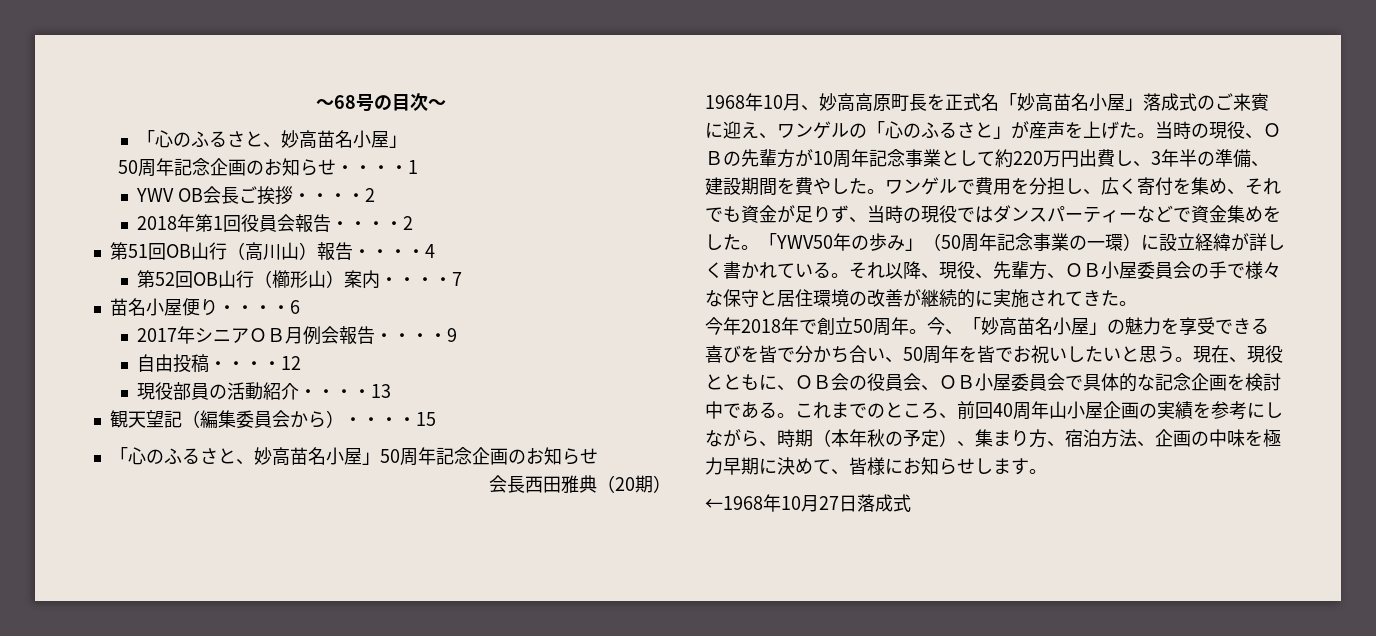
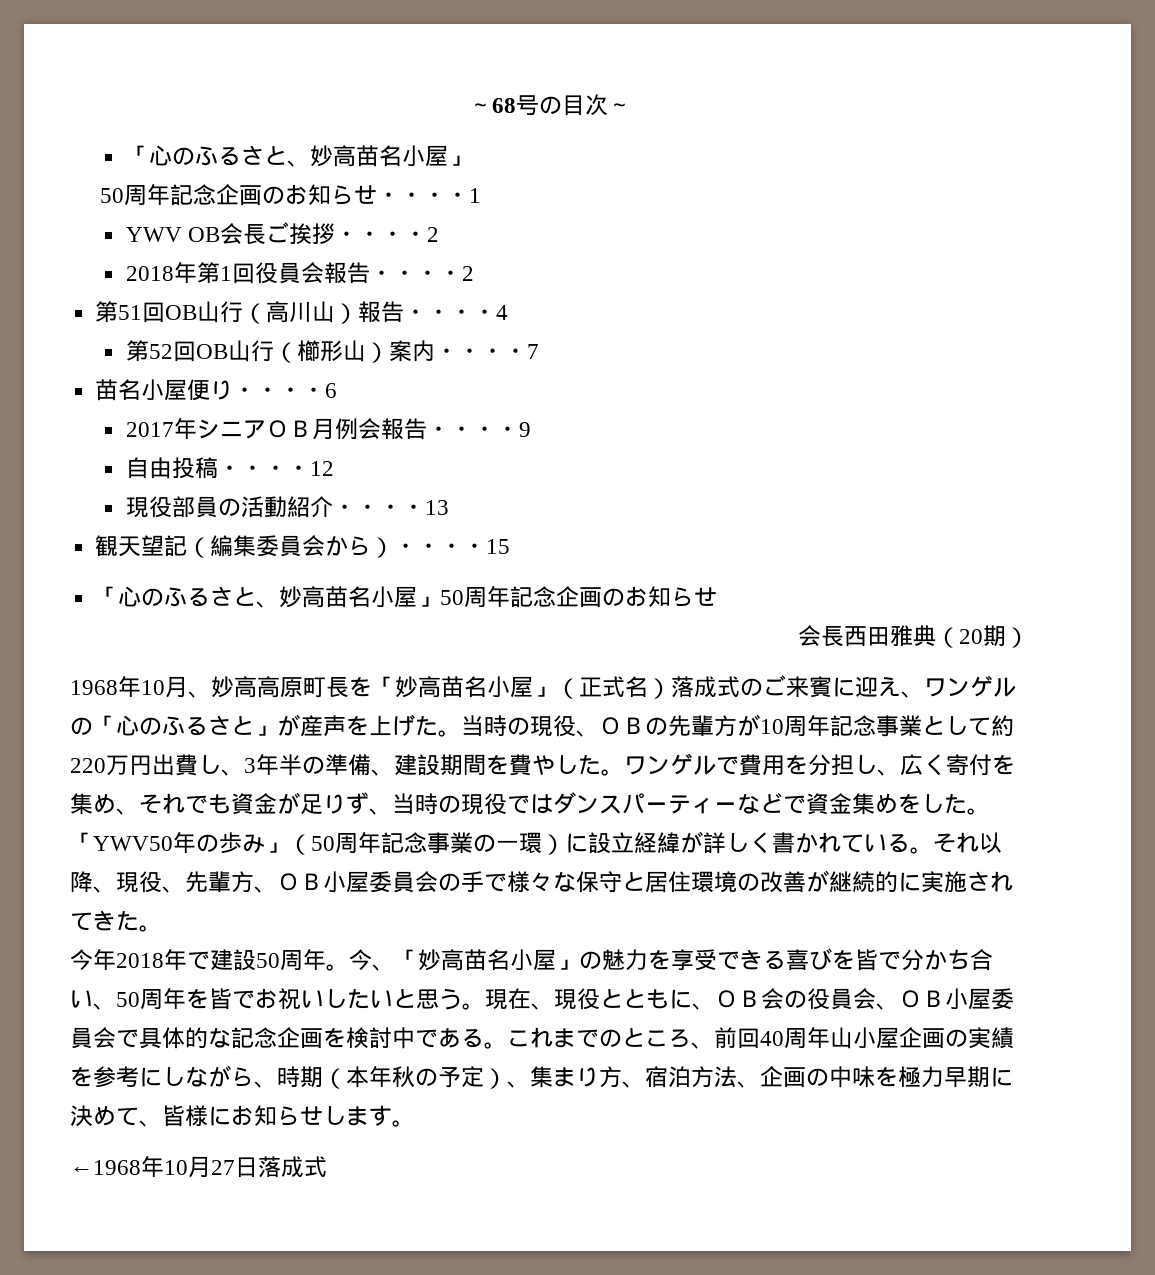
- 1968年10月、妙高高原町長を正式名「妙高苗名小屋」落成式のご来賓に迎え、ワンゲルの「心のふるさと」が産声を上げた。
+ 1968年10月、妙高高原町長を「妙高苗名小屋」（正式名）落成式のご来賓に迎え、ワンゲルの「心のふるさと」が産声を上げた。
- 今年2018年で創立50周年。
+ 今年2018年で建設50周年。

